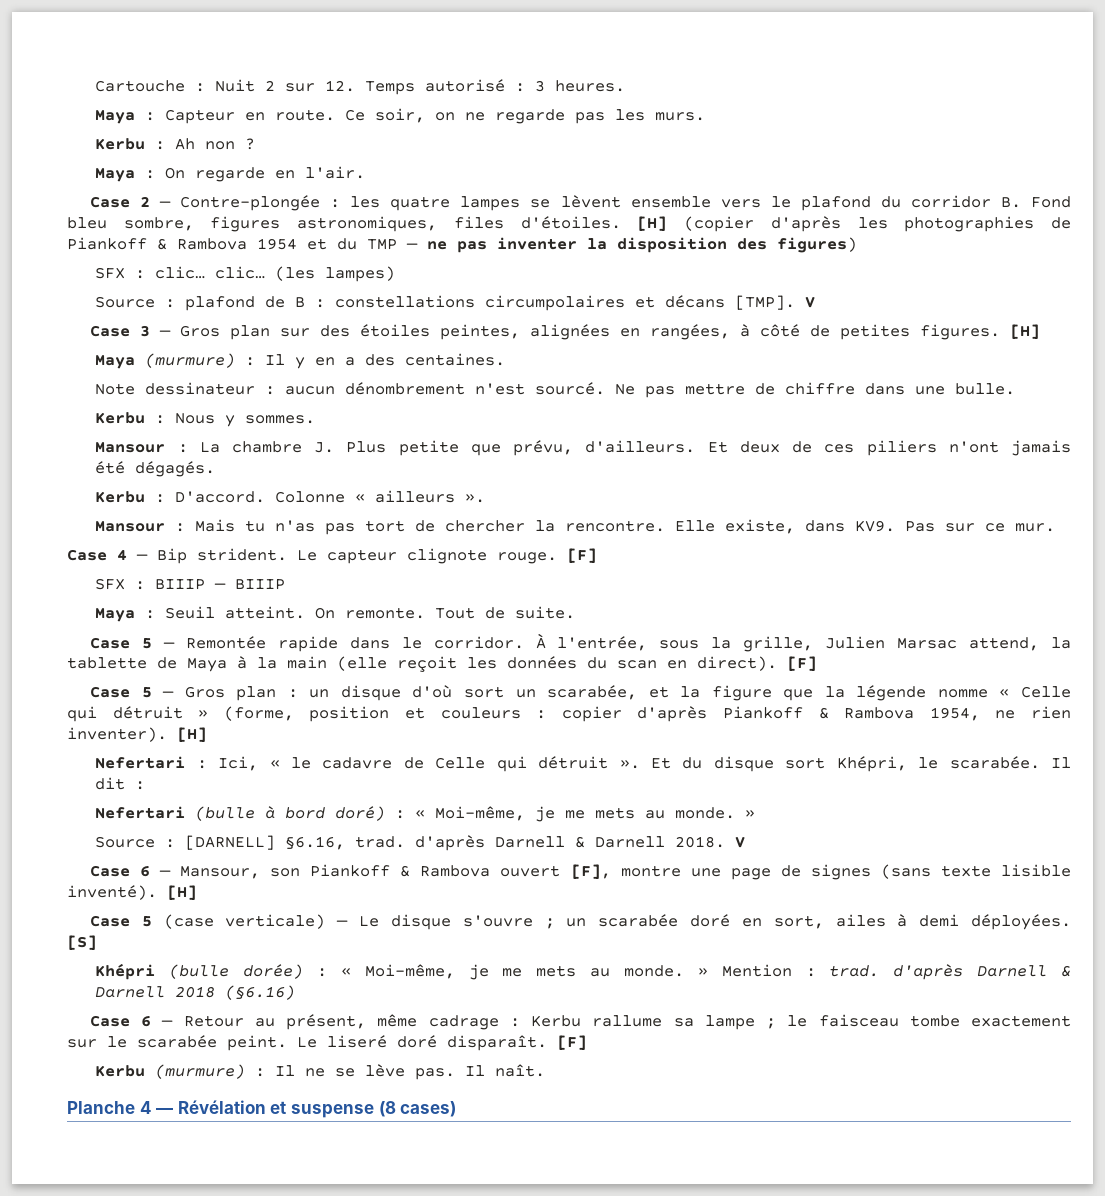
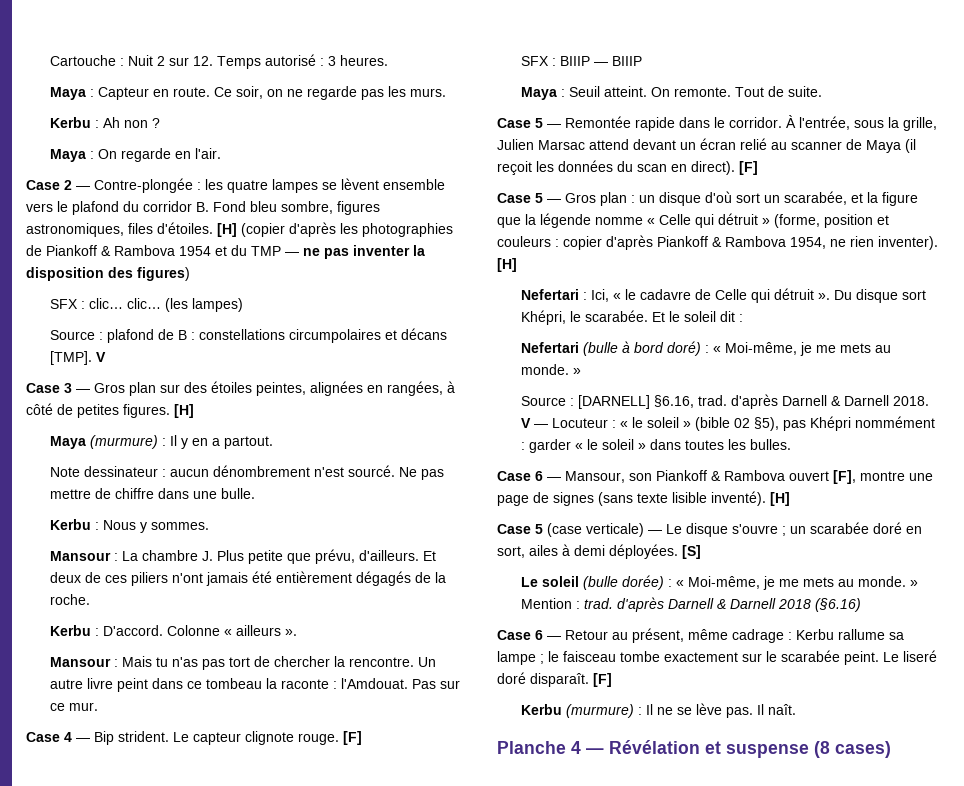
- Maya (murmure) : Il y en a des centaines.
+ Maya (murmure) : Il y en a partout.
- Et deux de ces piliers n'ont jamais été dégagés.
+ Et deux de ces piliers n'ont jamais été entièrement dégagés de la roche.
- Elle existe, dans KV9. Pas sur ce mur.
+ Un autre livre peint dans ce tombeau la raconte : l'Amdouat. Pas sur ce mur.
- À l'entrée, sous la grille, Julien Marsac attend, la tablette de Maya à la main (elle reçoit les données du scan en direct).
+ À l'entrée, sous la grille, Julien Marsac attend devant un écran relié au scanner de Maya (il reçoit les données du scan en direct).
- Et du disque sort Khépri, le scarabée.
+ Du disque sort Khépri, le scarabée.
- Il dit :
+ Et le soleil dit :
- Source : [DARNELL] §6.16, trad. d'après Darnell & Darnell 2018. V
+ Source : [DARNELL] §6.16, trad. d'après Darnell & Darnell 2018. V — Locuteur : « le soleil » (bible 02 §5), pas Khépri nommément : garder « le soleil » dans toutes les bulles.
- Khépri (bulle dorée) : « Moi-même, je me mets au monde. » Mention : trad. d'après Darnell & Darnell 2018 (§6.16)
+ Le soleil (bulle dorée) : « Moi-même, je me mets au monde. » Mention : trad. d'après Darnell & Darnell 2018 (§6.16)

